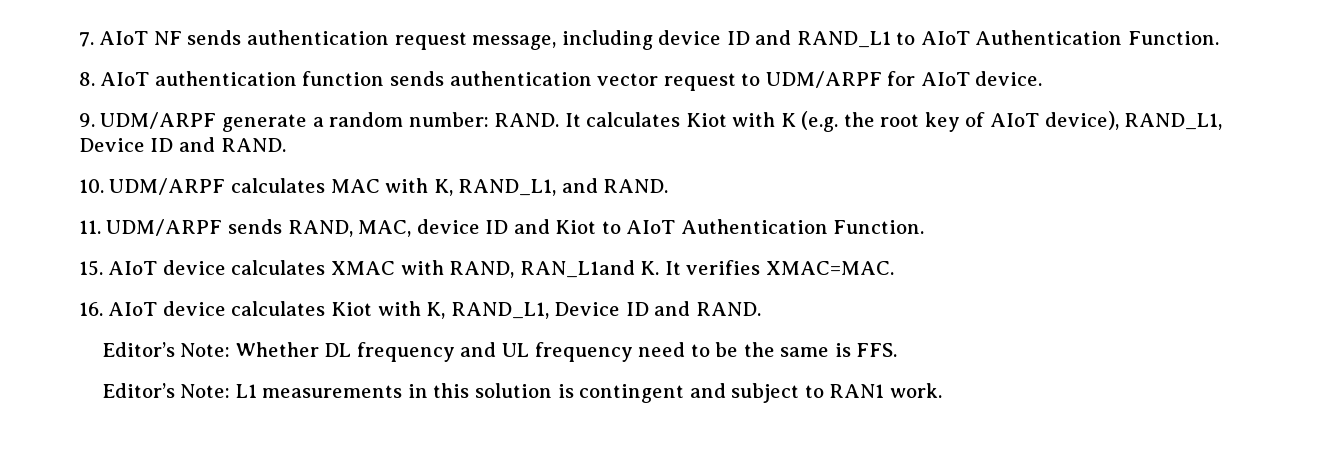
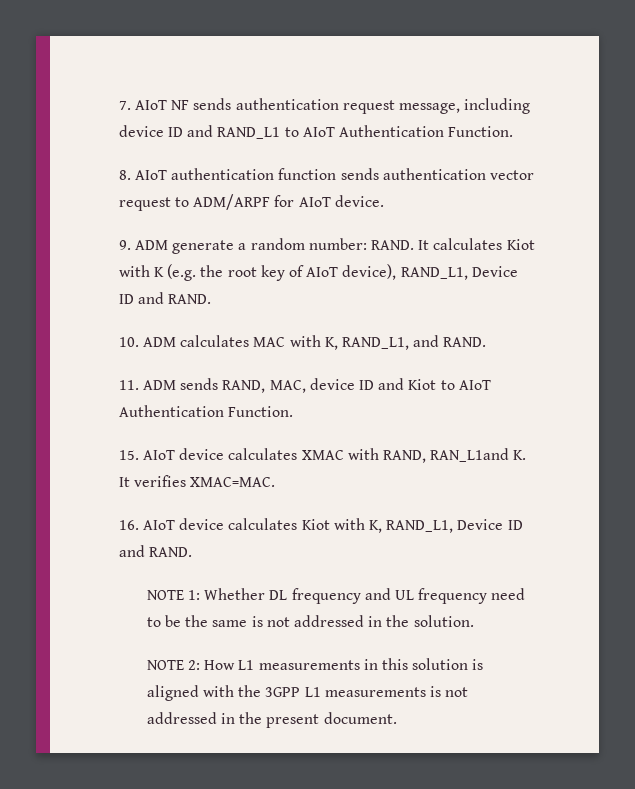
- 8. AIoT authentication function sends authentication vector request to UDM/ARPF for AIoT device.
+ 8. AIoT authentication function sends authentication vector request to ADM/ARPF for AIoT device.
- 9. UDM/ARPF generate a random number: RAND.
+ 9. ADM generate a random number: RAND.
- 10. UDM/ARPF calculates MAC with K, RAND_L1, and RAND.
+ 10. ADM calculates MAC with K, RAND_L1, and RAND.
- 11. UDM/ARPF sends RAND, MAC, device ID and Kiot to AIoT Authentication Function.
+ 11. ADM sends RAND, MAC, device ID and Kiot to AIoT Authentication Function.
- Editor’s Note: Whether DL frequency and UL frequency need to be the same is FFS.
- Editor’s Note: L1 measurements in this solution is contingent and subject to RAN1 work.
+ NOTE 1: Whether DL frequency and UL frequency need to be the same is not addressed in the solution.
+ NOTE 2: How L1 measurements in this solution is aligned with the 3GPP L1 measurements is not addressed in the present document.

